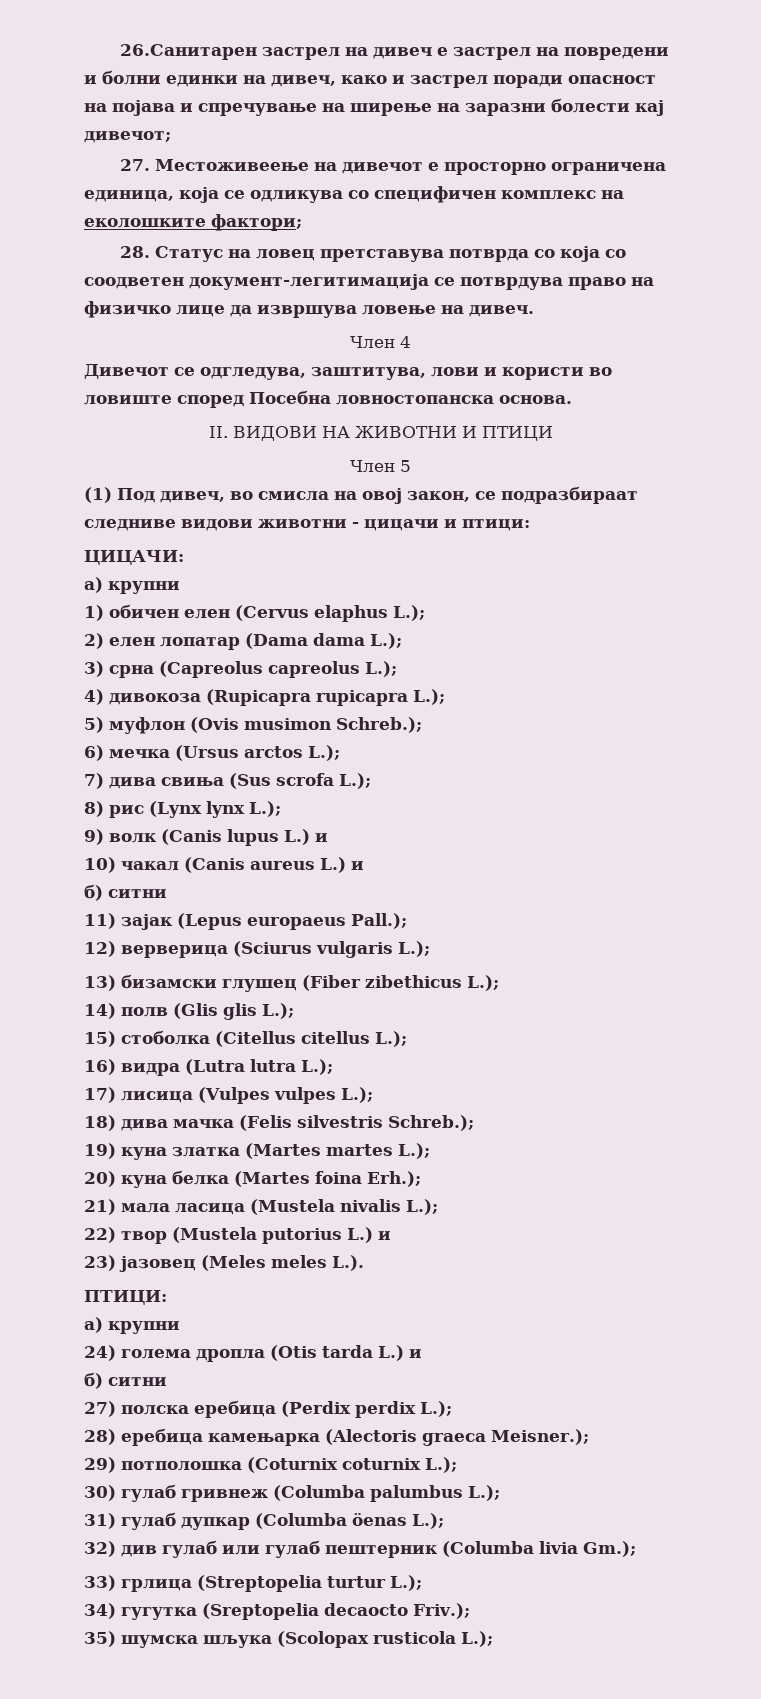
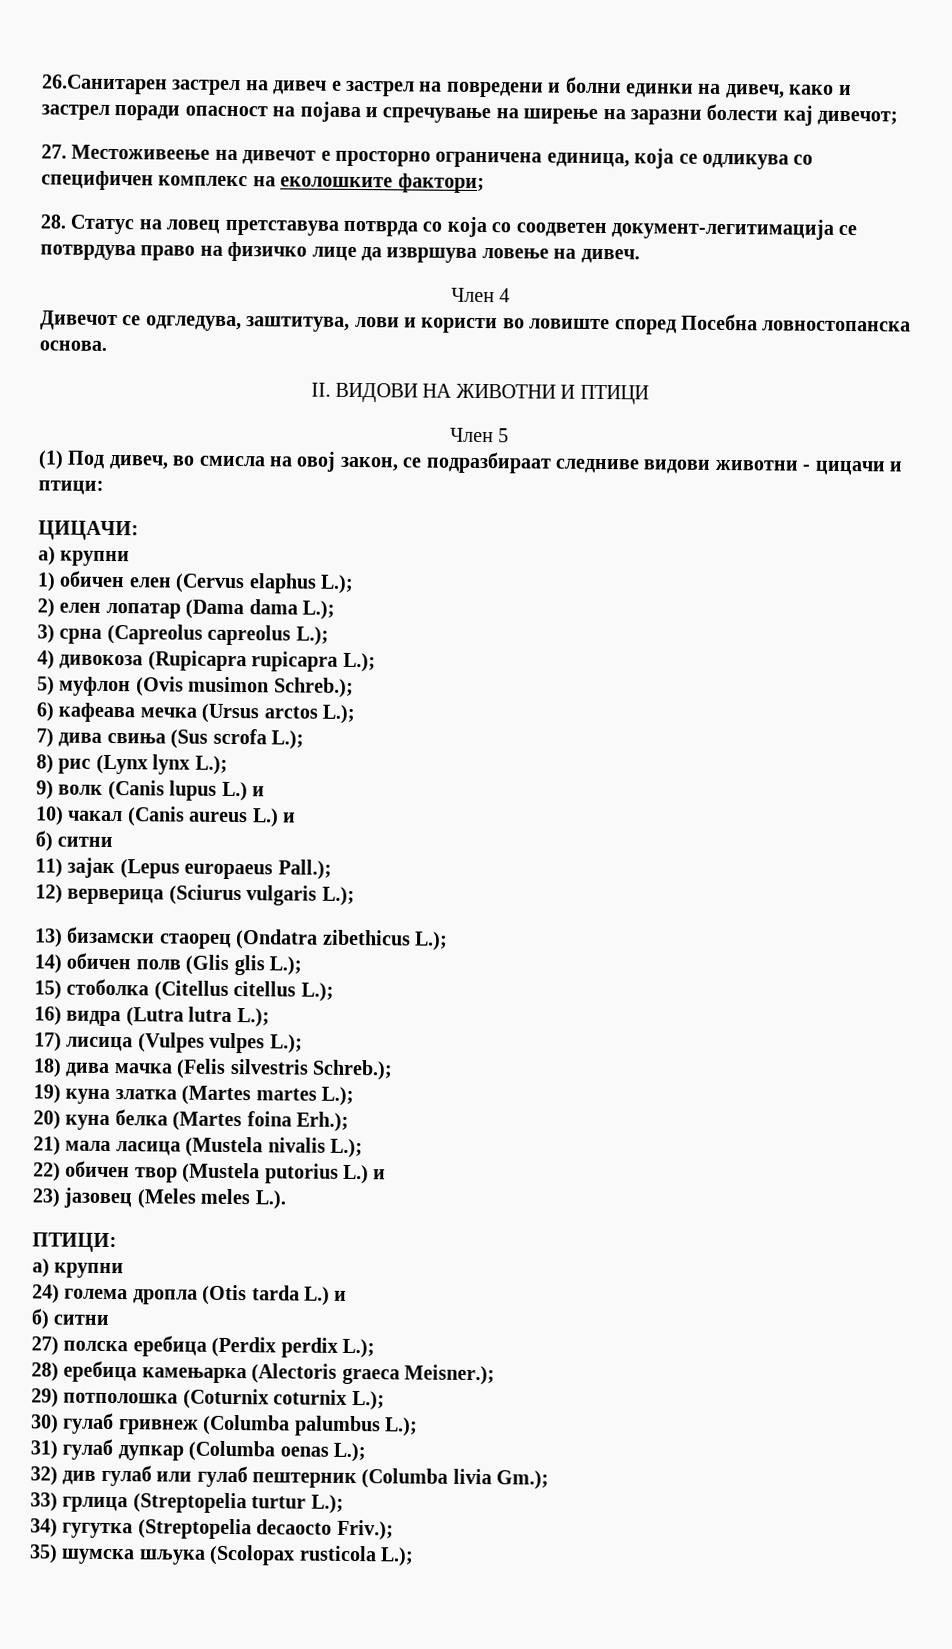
- 6) мечка (Ursus arctos L.);
+ 6) кафеава мечка (Ursus arctos L.);
- 13) бизамски глушец (Fiber zibethicus L.);
+ 13) бизамски стаорец (Ondatra zibethicus L.);
- 14) полв (Glis glis L.);
+ 14) обичен полв (Glis glis L.);
- 22) твор (Mustela putorius L.) и
+ 22) обичен твор (Mustela putorius L.) и
- 31) гулаб дупкар (Columba öenas L.);
+ 31) гулаб дупкар (Columba oenas L.);
- 34) гугутка (Sreptopelia decaocto Friv.);
+ 34) гугутка (Streptopelia decaocto Friv.);

